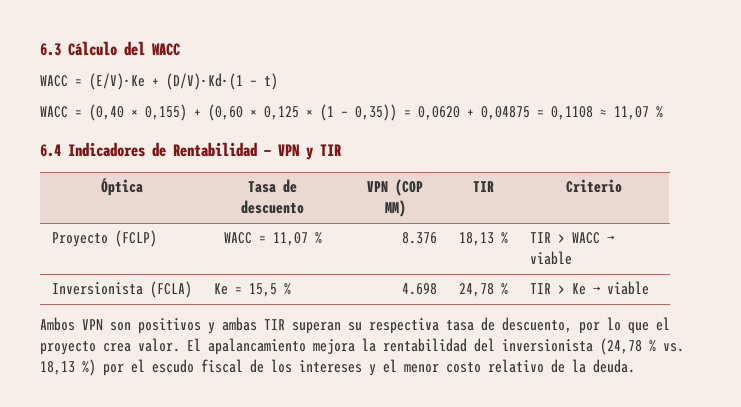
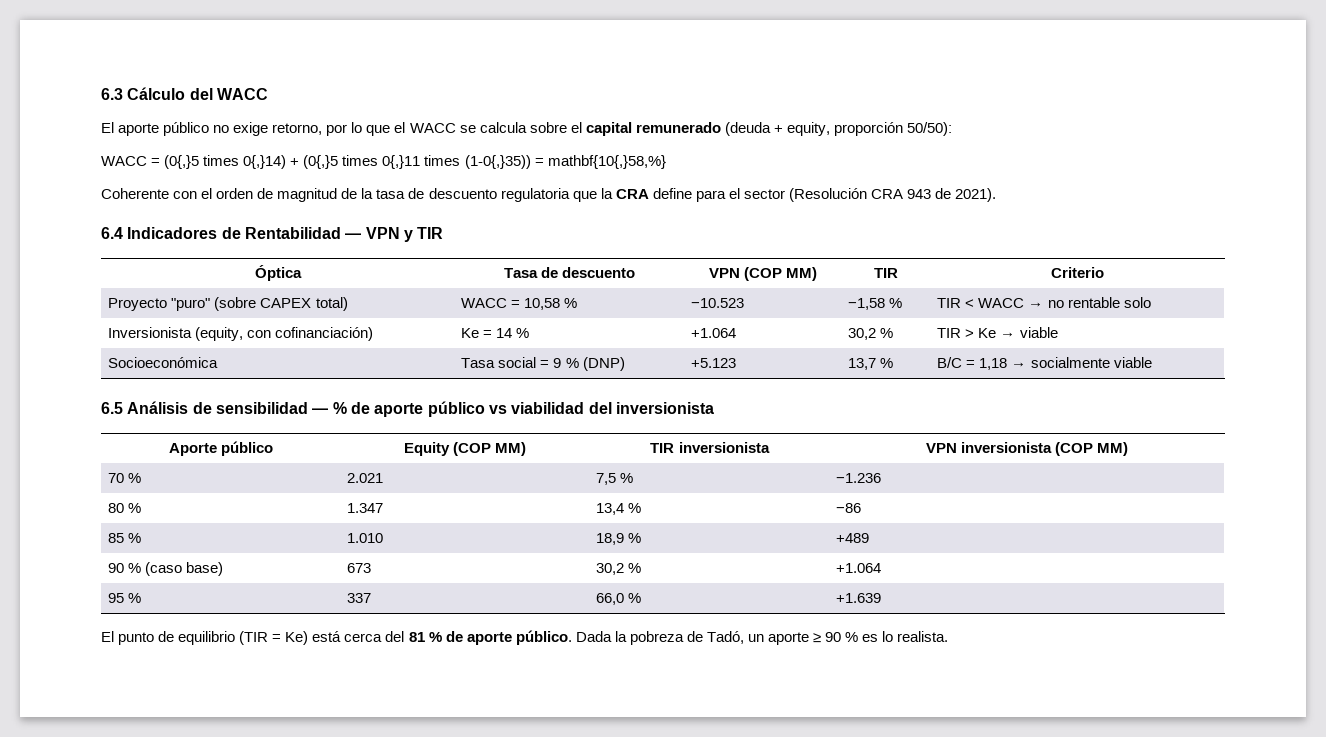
- WACC = (E/V)·Ke + (D/V)·Kd·(1 − t)
- WACC = (0,40 × 0,155) + (0,60 × 0,125 × (1 − 0,35)) = 0,0620 + 0,04875 = 0,1108 ≈ 11,07 %
+ El aporte público no exige retorno, por lo que el WACC se calcula sobre el capital remunerado (deuda + equity, proporción 50/50):
+ WACC = (0{,}5 times 0{,}14) + (0{,}5 times 0{,}11 times (1-0{,}35)) = mathbf{10{,}58,%}
+ Coherente con el orden de magnitud de la tasa de descuento regulatoria que la CRA define para el sector (Resolución CRA 943 de 2021).
- Proyecto (FCLP) | WACC = 11,07 % | 8.376 | 18,13 % | TIR > WACC → viable
- Inversionista (FCLA) | Ke = 15,5 % | 4.698 | 24,78 % | TIR > Ke → viable
+ Proyecto "puro" (sobre CAPEX total) | WACC = 10,58 % | −10.523 | −1,58 % | TIR < WACC → no rentable solo
+ Inversionista (equity, con cofinanciación) | Ke = 14 % | +1.064 | 30,2 % | TIR > Ke → viable
- Ambos VPN son positivos y ambas TIR superan su respectiva tasa de descuento, por lo que el proyecto crea valor. El apalancamiento mejora la rentabilidad del inversionista (24,78 % vs. 18,13 %) por el escudo fiscal de los intereses y el menor costo relativo de la deuda.
+ Socioeconómica | Tasa social = 9 % (DNP) | +5.123 | 13,7 % | B/C = 1,18 → socialmente viable
+ 6.5 Análisis de sensibilidad — % de aporte público vs viabilidad del inversionista
+ Aporte público | Equity (COP MM) | TIR inversionista | VPN inversionista (COP MM)
+ 70 % | 2.021 | 7,5 % | −1.236
+ 80 % | 1.347 | 13,4 % | −86
+ 85 % | 1.010 | 18,9 % | +489
+ 90 % (caso base) | 673 | 30,2 % | +1.064
+ 95 % | 337 | 66,0 % | +1.639
+ El punto de equilibrio (TIR = Ke) está cerca del 81 % de aporte público. Dada la pobreza de Tadó, un aporte ≥ 90 % es lo realista.

